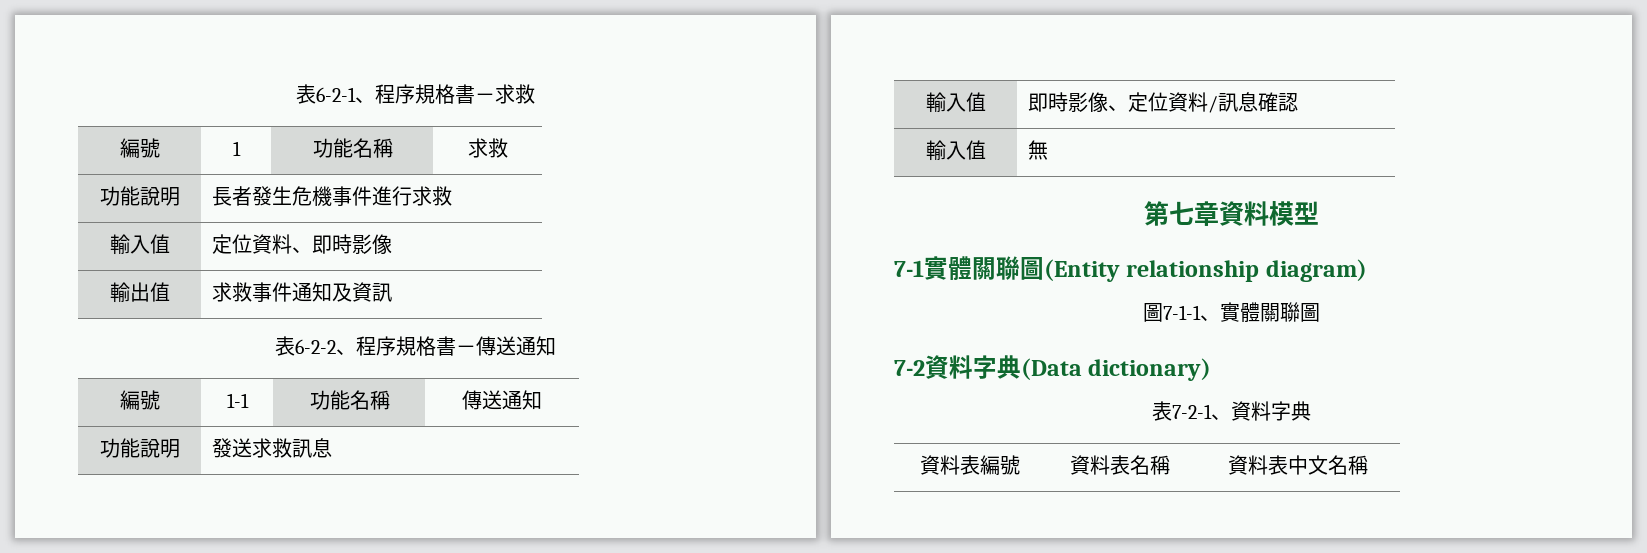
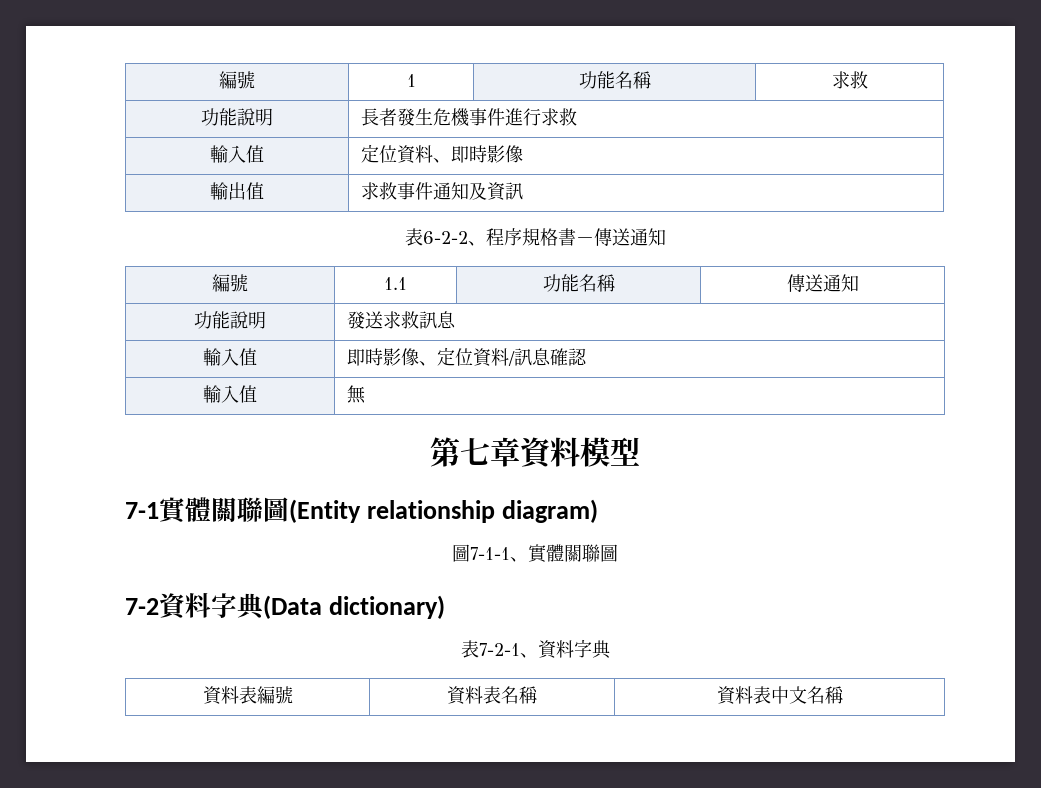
- 表6-2-1、程序規格書－求救
- 編號 | 1-1 | 功能名稱 | 傳送通知
+ 編號 | 1.1 | 功能名稱 | 傳送通知

